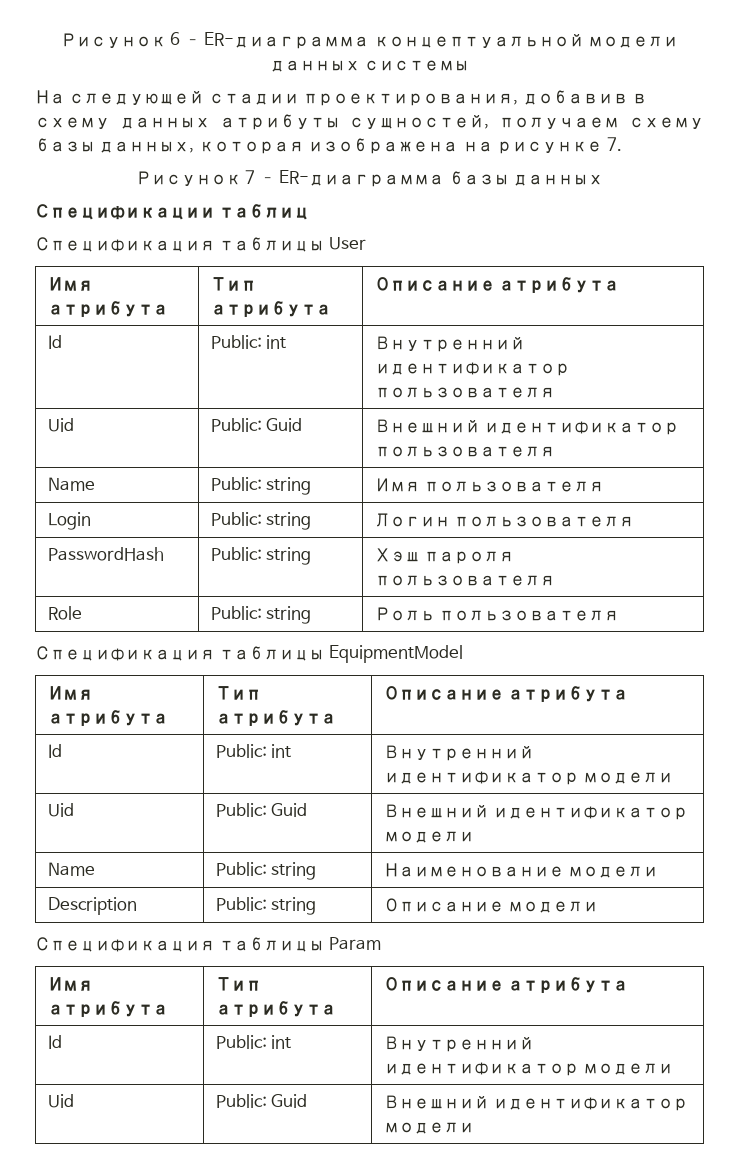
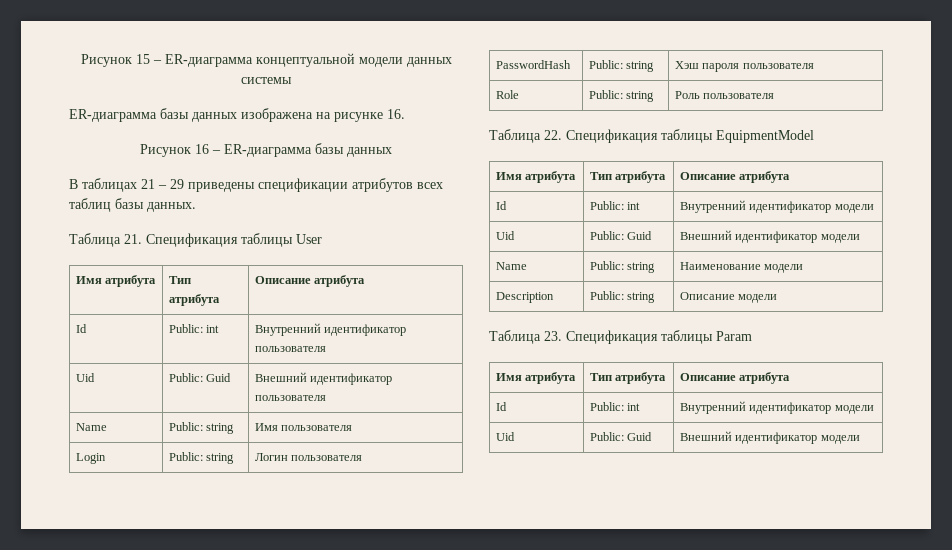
- Рисунок 6 – ER-диаграмма концептуальной модели данных системы
+ Рисунок 15 – ER-диаграмма концептуальной модели данных системы
- На следующей стадии проектирования, добавив в схему данных атрибуты сущностей, получаем схему базы данных, которая изображена на рисунке 7.
- Рисунок 7 – ER-диаграмма базы данных
+ ER-диаграмма базы данных изображена на рисунке 16.
+ Рисунок 16 – ER-диаграмма базы данных
- Спецификации таблиц
- Спецификация таблицы User
+ В таблицах 21 – 29 приведены спецификации атрибутов всех таблиц базы данных.
+ Таблица 21. Спецификация таблицы User
- Спецификация таблицы EquipmentModel
+ Таблица 22. Спецификация таблицы EquipmentModel
- Спецификация таблицы Param
+ Таблица 23. Спецификация таблицы Param

